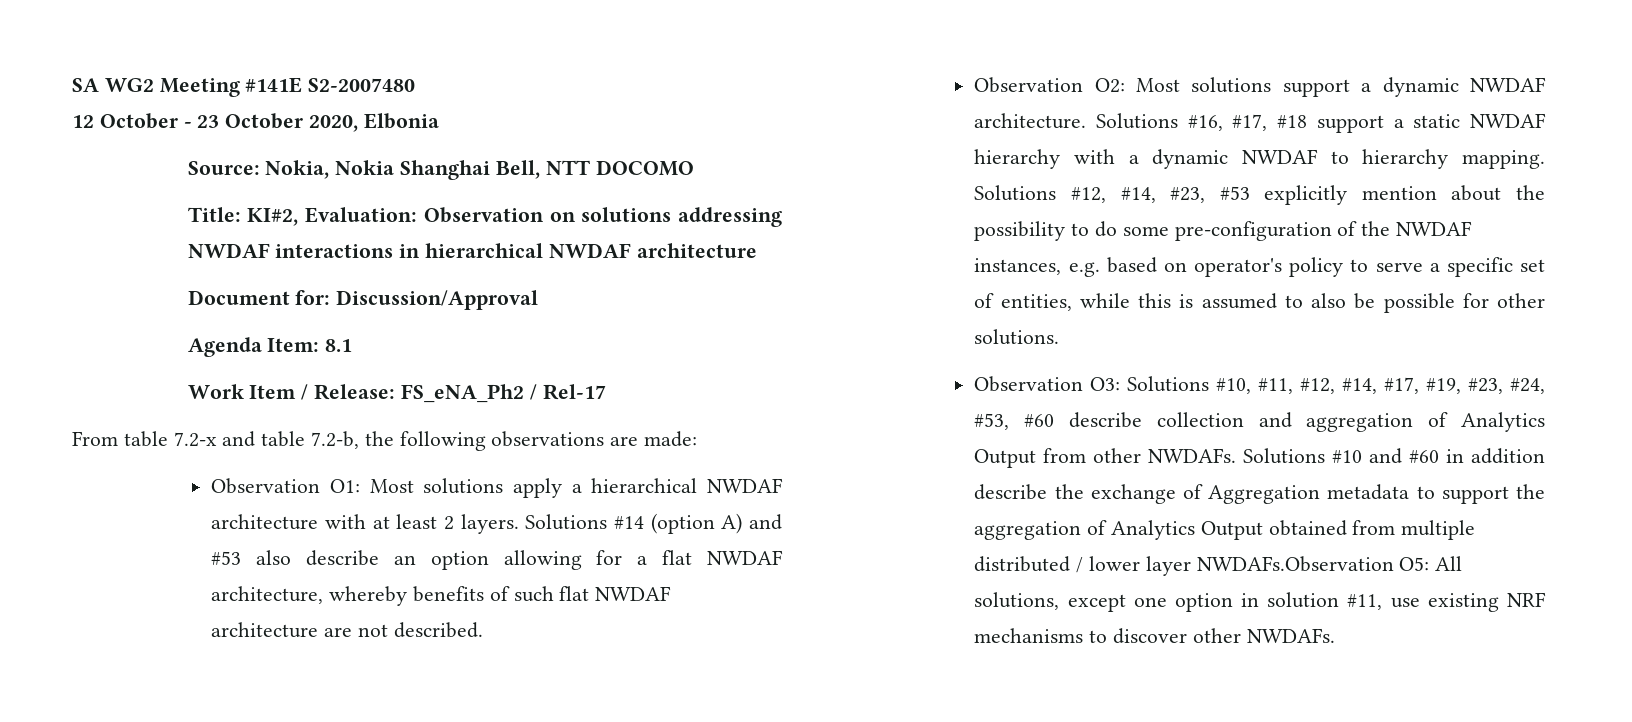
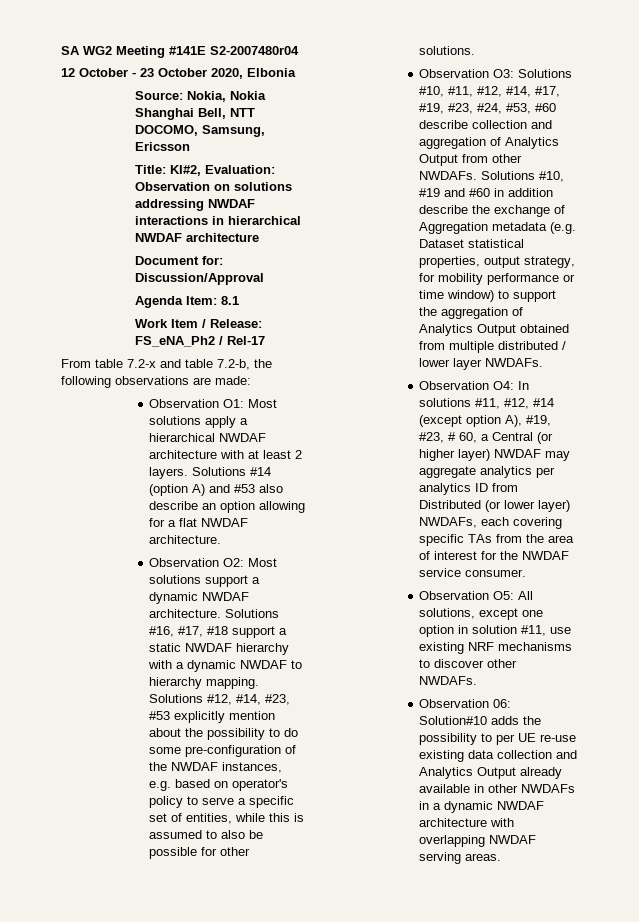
- SA WG2 Meeting #141E S2-2007480
+ SA WG2 Meeting #141E S2-2007480r04
- Source: Nokia, Nokia Shanghai Bell, NTT DOCOMO
+ Source: Nokia, Nokia Shanghai Bell, NTT DOCOMO, Samsung, Ericsson
- Solutions #14 (option A) and #53 also describe an option allowing for a flat NWDAF architecture, whereby benefits of such flat NWDAF architecture are not described.
+ Solutions #14 (option A) and #53 also describe an option allowing for a flat NWDAF architecture.
- Solutions #10 and #60 in addition describe the exchange of Aggregation metadata to support the aggregation of Analytics Output obtained from multiple distributed / lower layer NWDAFs.Observation O5: All solutions, except one option in solution #11, use existing NRF mechanisms to discover other NWDAFs.
+ Solutions #10, #19 and #60 in addition describe the exchange of Aggregation metadata (e.g. Dataset statistical properties, output strategy, for mobility performance or time window) to support the aggregation of Analytics Output obtained from multiple distributed / lower layer NWDAFs.
+ Observation O4: In solutions #11, #12, #14 (except option A), #19, #23, # 60, a Central (or higher layer) NWDAF may aggregate analytics per analytics ID from Distributed (or lower layer) NWDAFs, each covering specific TAs from the area of interest for the NWDAF service consumer.
+ Observation O5: All solutions, except one option in solution #11, use existing NRF mechanisms to discover other NWDAFs.
+ Observation 06: Solution#10 adds the possibility to per UE re-use existing data collection and Analytics Output already available in other NWDAFs in a dynamic NWDAF architecture with overlapping NWDAF serving areas.

